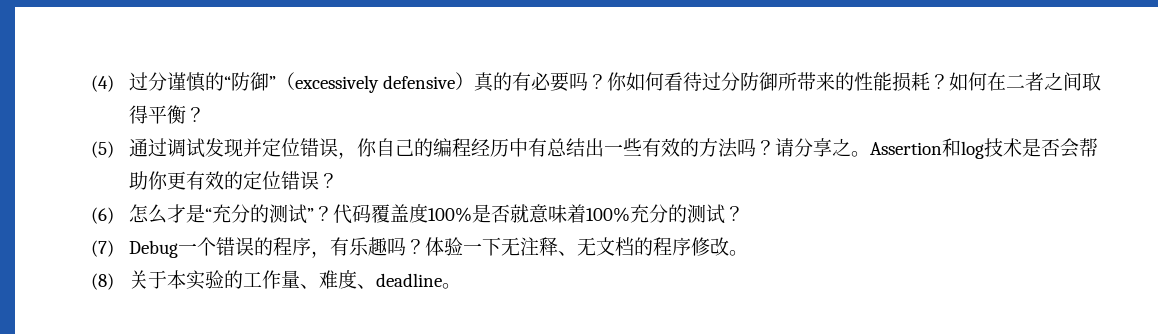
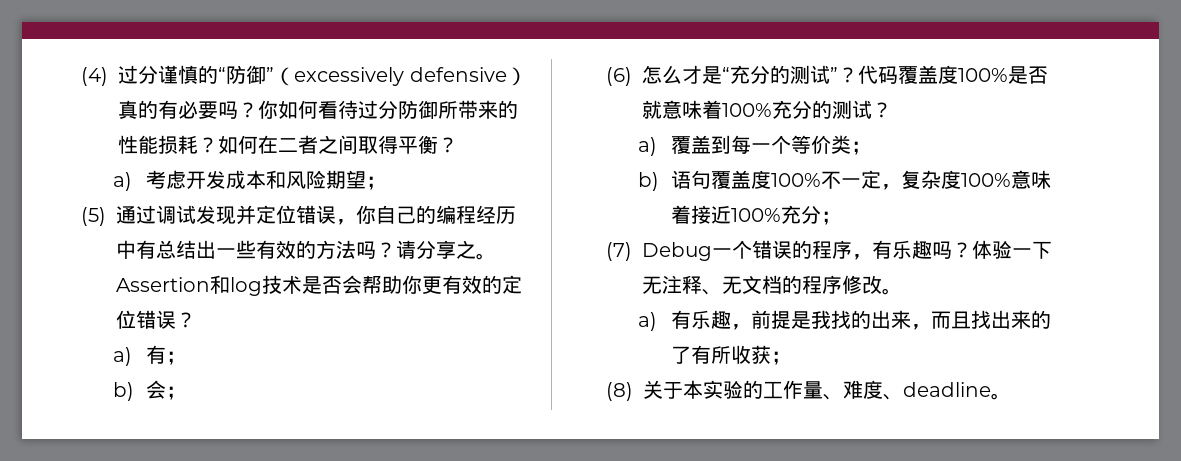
+ a)考虑开发成本和风险期望；
+ a)有；
+ b)会；
+ a)覆盖到每一个等价类；
+ b)语句覆盖度100%不一定，复杂度100%意味着接近100%充分；
+ a)有乐趣，前提是我找的出来，而且找出来的了有所收获；

